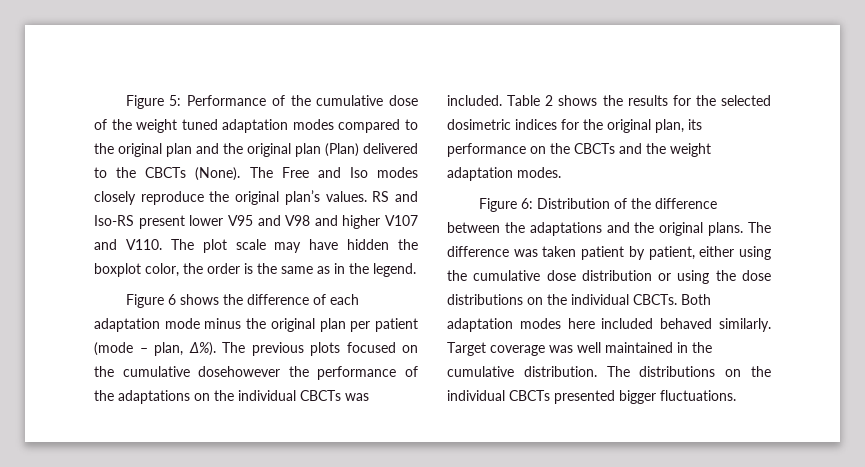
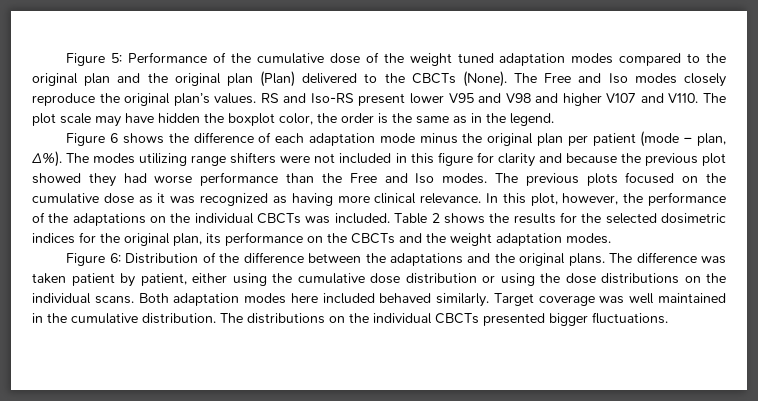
- Figure 6 shows the difference of each adaptation mode minus the original plan per patient (mode – plan, Δ%). The previous plots focused on the cumulative dosehowever the performance of the adaptations on the individual CBCTs was included.
+ Figure 6 shows the difference of each adaptation mode minus the original plan per patient (mode – plan, Δ%). The modes utilizing range shifters were not included in this figure for clarity and because the previous plot showed they had worse performance than the Free and Iso modes. The previous plots focused on the cumulative dose as it was recognized as having more clinical relevance. In this plot, however, the performance of the adaptations on the individual CBCTs was included.
- The difference was taken patient by patient, either using the cumulative dose distribution or using the dose distributions on the individual CBCTs.
+ The difference was taken patient by patient, either using the cumulative dose distribution or using the dose distributions on the individual scans.

